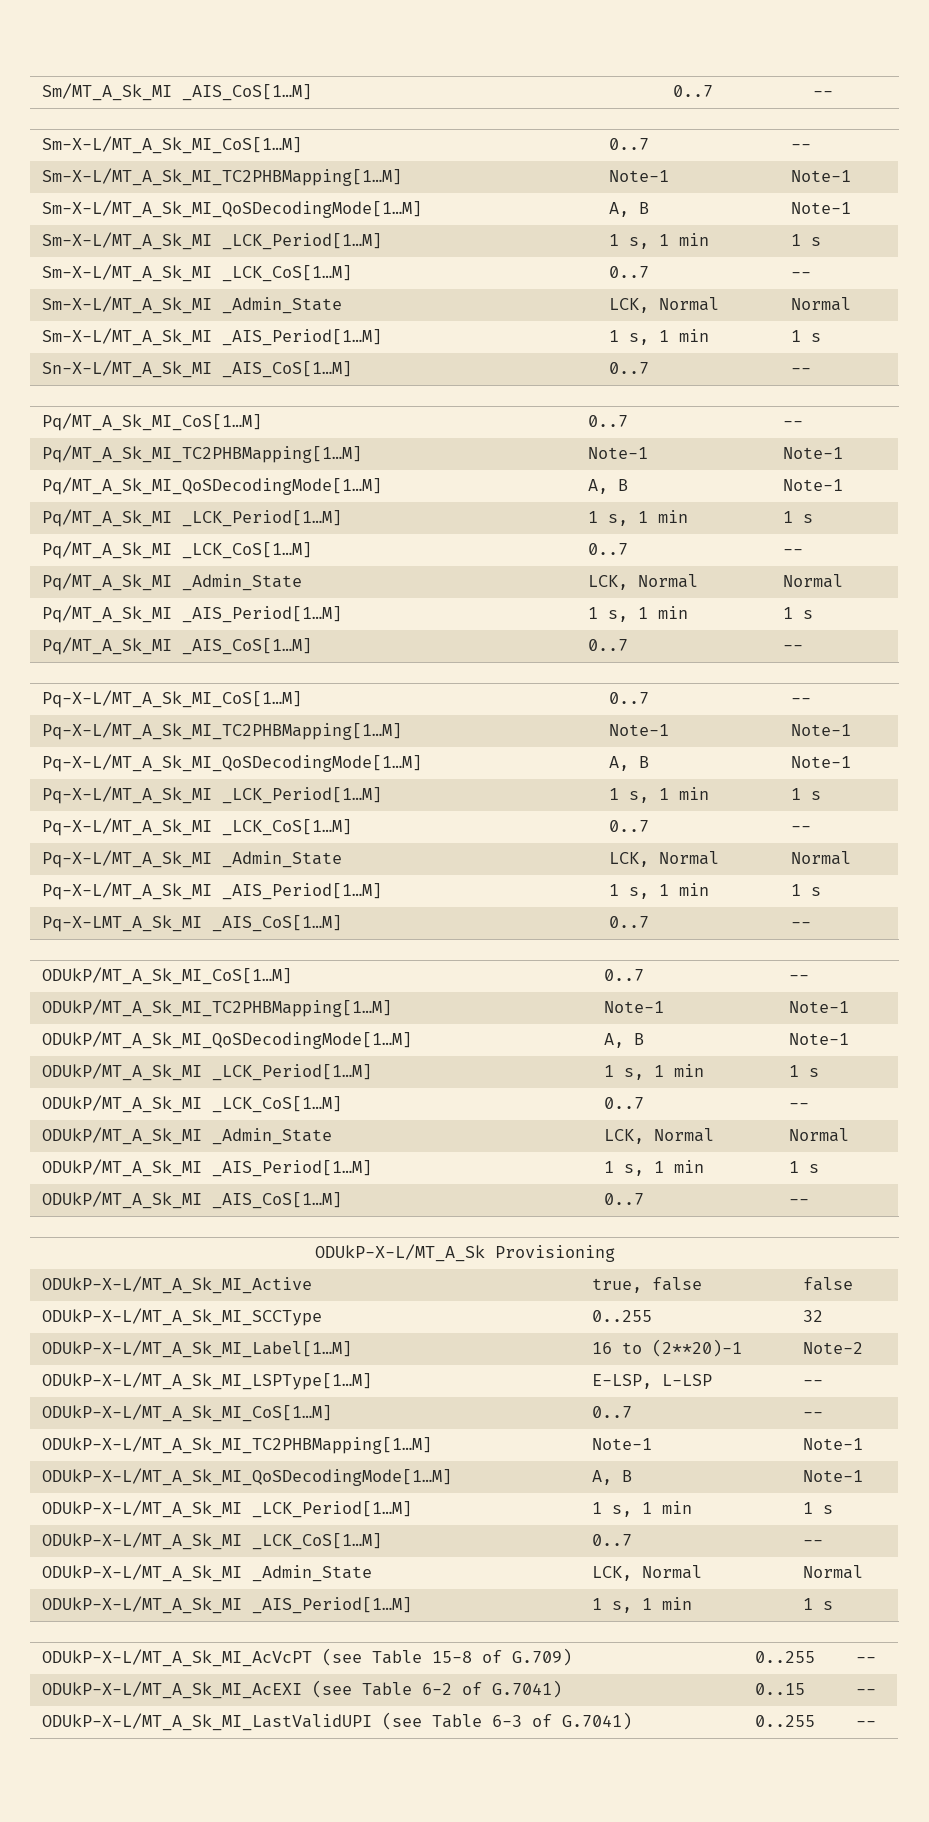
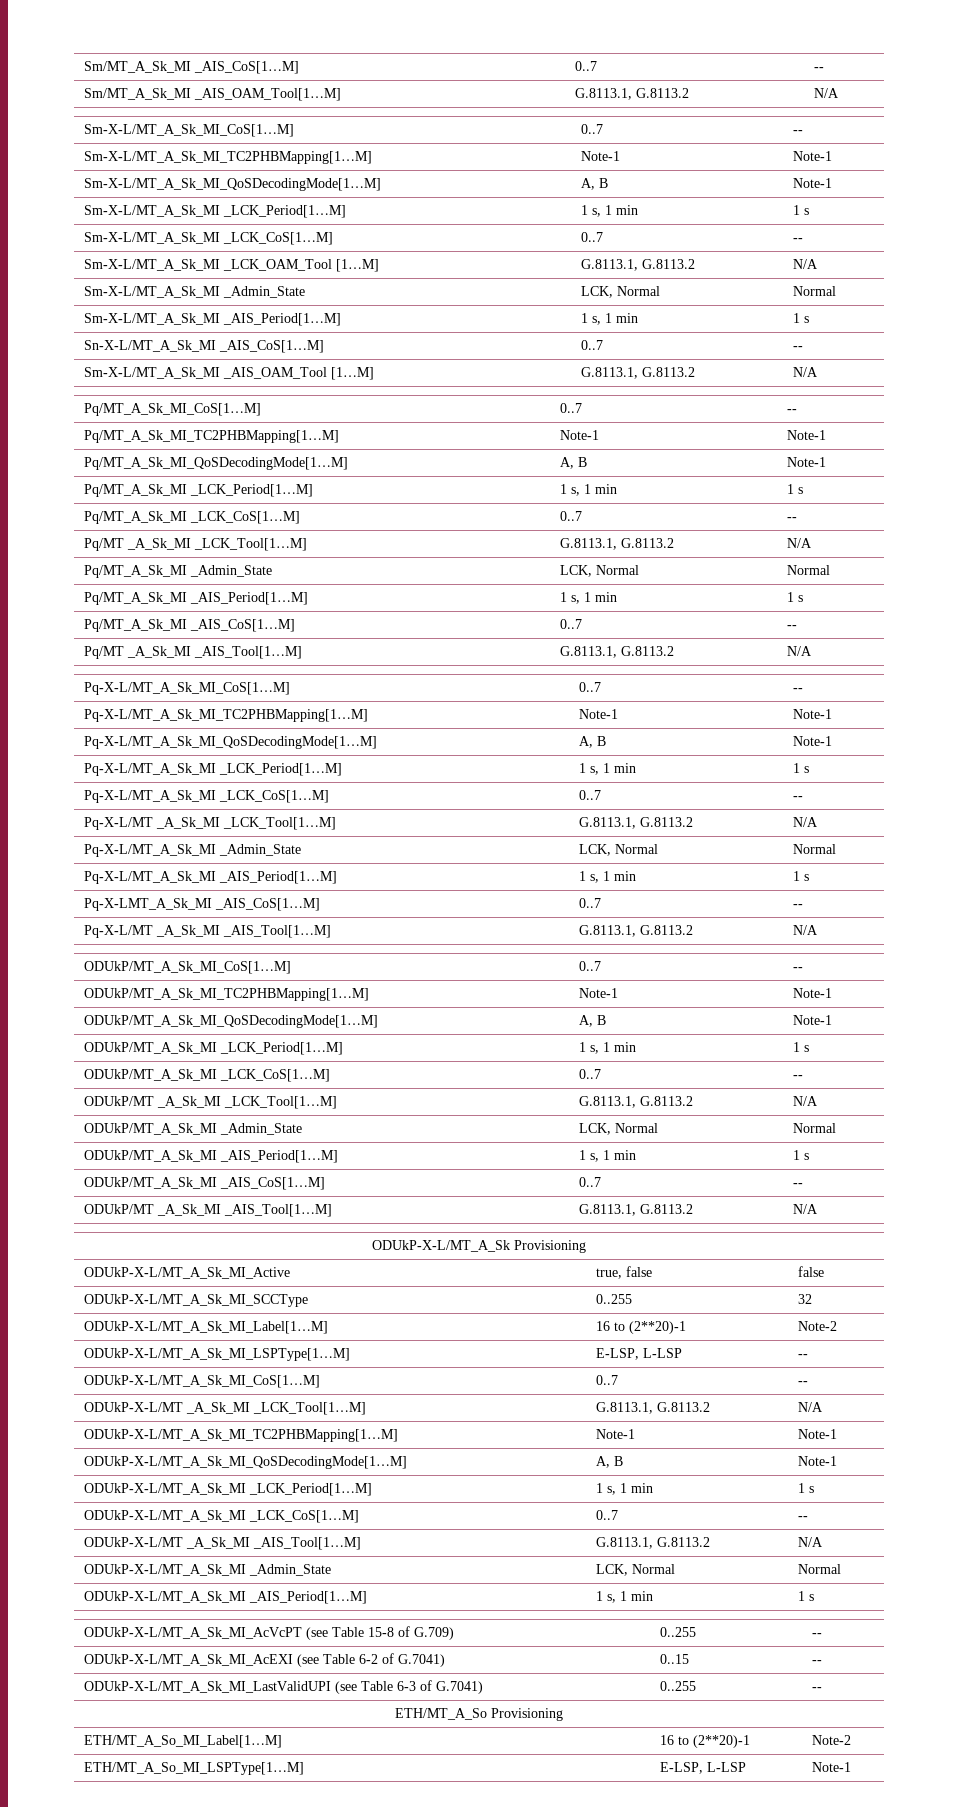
+ Sm/MT_A_Sk_MI _AIS_OAM_Tool[1…M] | G.8113.1, G.8113.2 | N/A
+ Sm-X-L/MT_A_Sk_MI _LCK_OAM_Tool [1…M] | G.8113.1, G.8113.2 | N/A
+ Sm-X-L/MT_A_Sk_MI _AIS_OAM_Tool [1…M] | G.8113.1, G.8113.2 | N/A
+ Pq/MT _A_Sk_MI _LCK_Tool[1…M] | G.8113.1, G.8113.2 | N/A
+ Pq/MT _A_Sk_MI _AIS_Tool[1…M] | G.8113.1, G.8113.2 | N/A
+ Pq-X-L/MT _A_Sk_MI _LCK_Tool[1…M] | G.8113.1, G.8113.2 | N/A
+ Pq-X-L/MT _A_Sk_MI _AIS_Tool[1…M] | G.8113.1, G.8113.2 | N/A
+ ODUkP/MT _A_Sk_MI _LCK_Tool[1…M] | G.8113.1, G.8113.2 | N/A
+ ODUkP/MT _A_Sk_MI _AIS_Tool[1…M] | G.8113.1, G.8113.2 | N/A
+ ODUkP-X-L/MT _A_Sk_MI _LCK_Tool[1…M] | G.8113.1, G.8113.2 | N/A
+ ODUkP-X-L/MT _A_Sk_MI _AIS_Tool[1…M] | G.8113.1, G.8113.2 | N/A
+ ETH/MT_A_So Provisioning
+ ETH/MT_A_So_MI_Label[1…M] | 16 to (2**20)-1 | Note-2
+ ETH/MT_A_So_MI_LSPType[1…M] | E-LSP, L-LSP | Note-1

